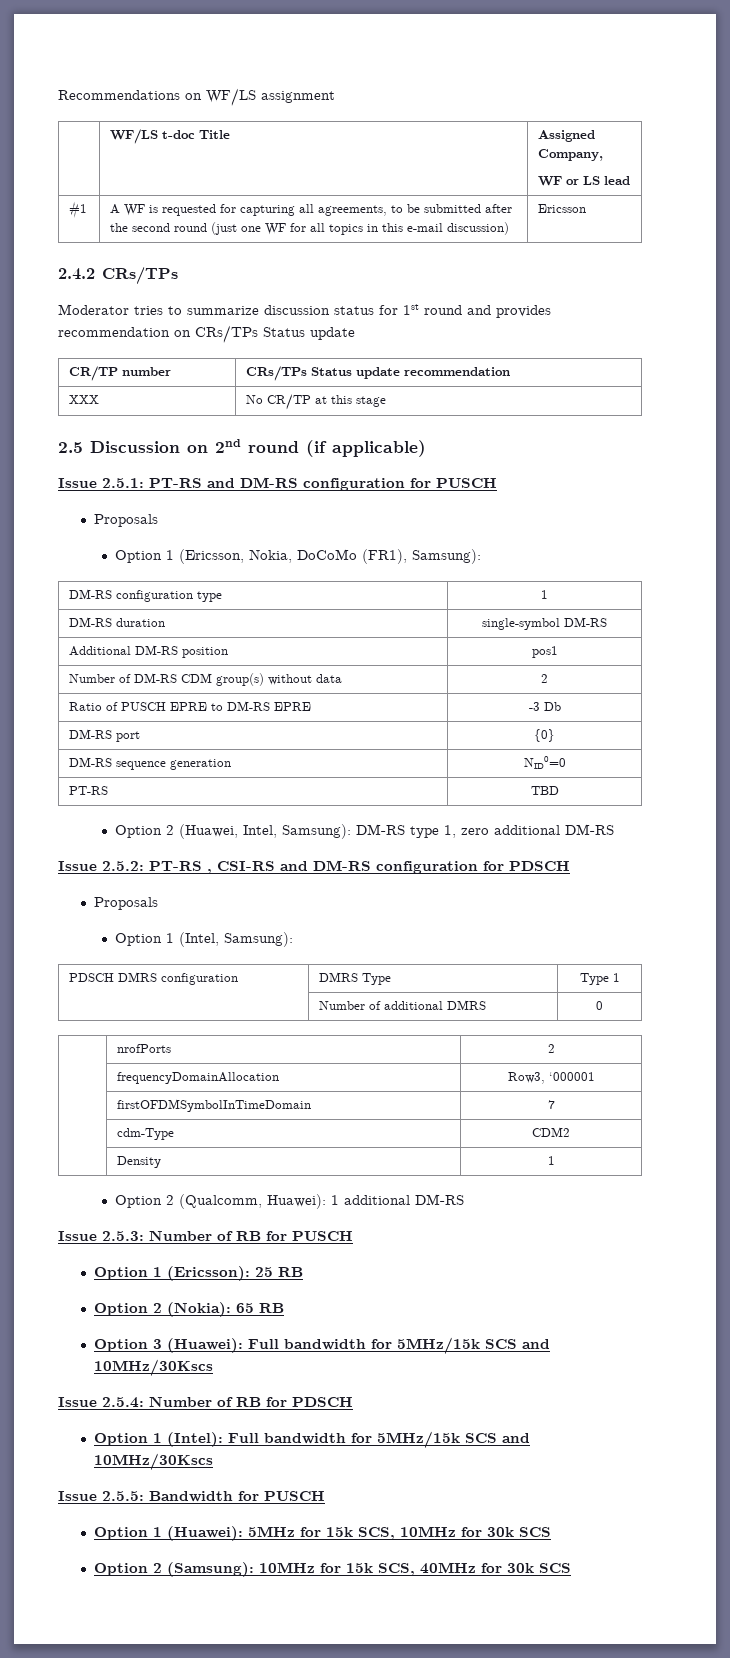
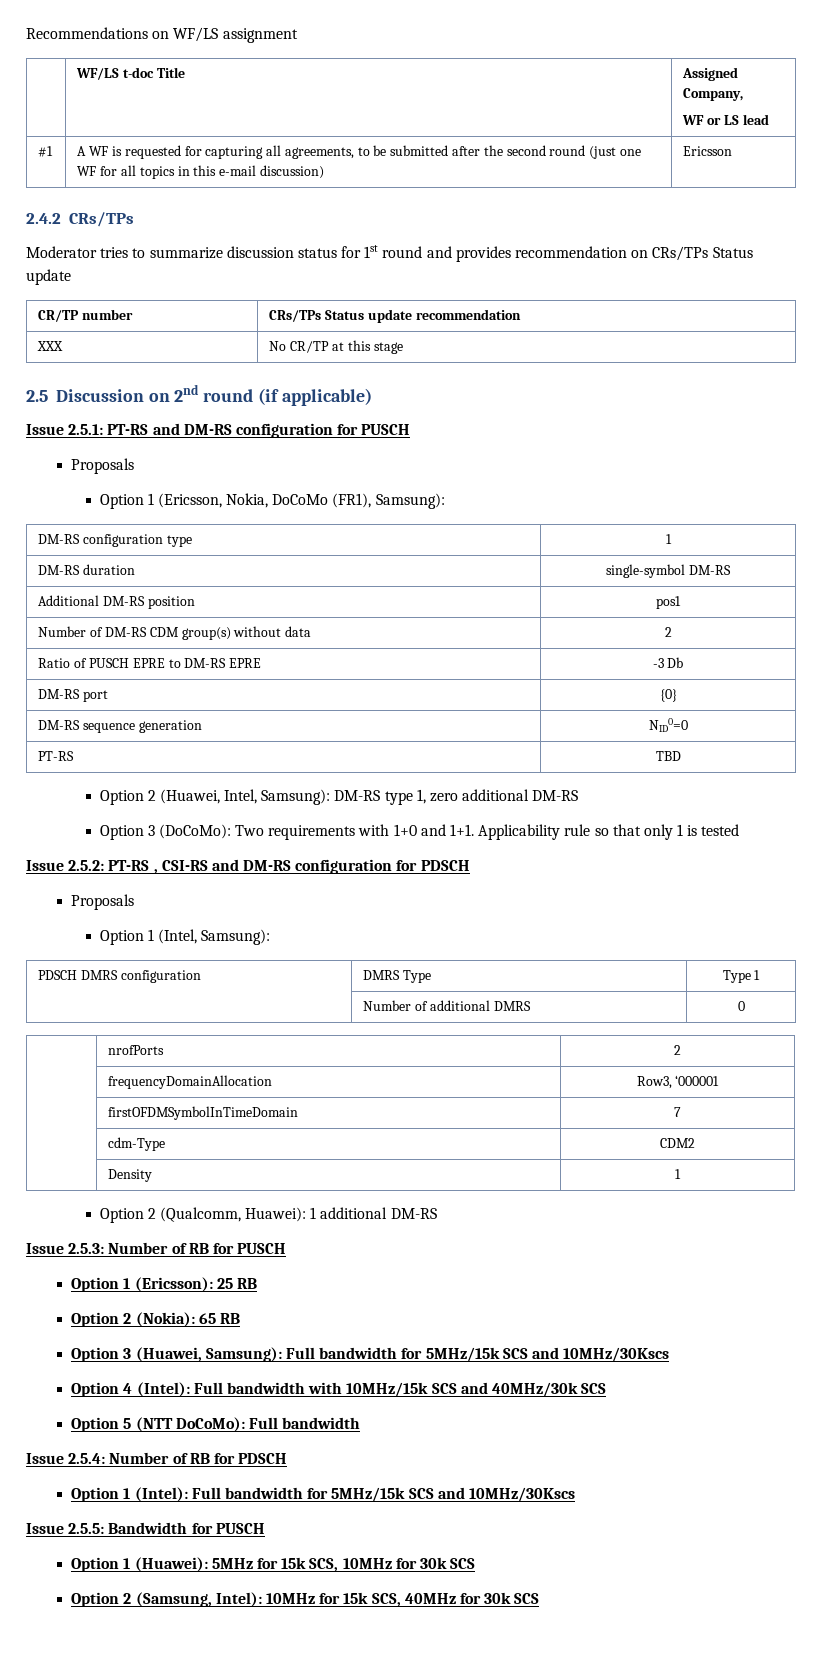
+ Option 3 (DoCoMo): Two requirements with 1+0 and 1+1. Applicability rule so that only 1 is tested
- Option 3 (Huawei): Full bandwidth for 5MHz/15k SCS and 10MHz/30Kscs
+ Option 3 (Huawei, Samsung): Full bandwidth for 5MHz/15k SCS and 10MHz/30Kscs
+ Option 4 (Intel): Full bandwidth with 10MHz/15k SCS and 40MHz/30k SCS
+ Option 5 (NTT DoCoMo): Full bandwidth
- Option 2 (Samsung): 10MHz for 15k SCS, 40MHz for 30k SCS
+ Option 2 (Samsung, Intel): 10MHz for 15k SCS, 40MHz for 30k SCS

